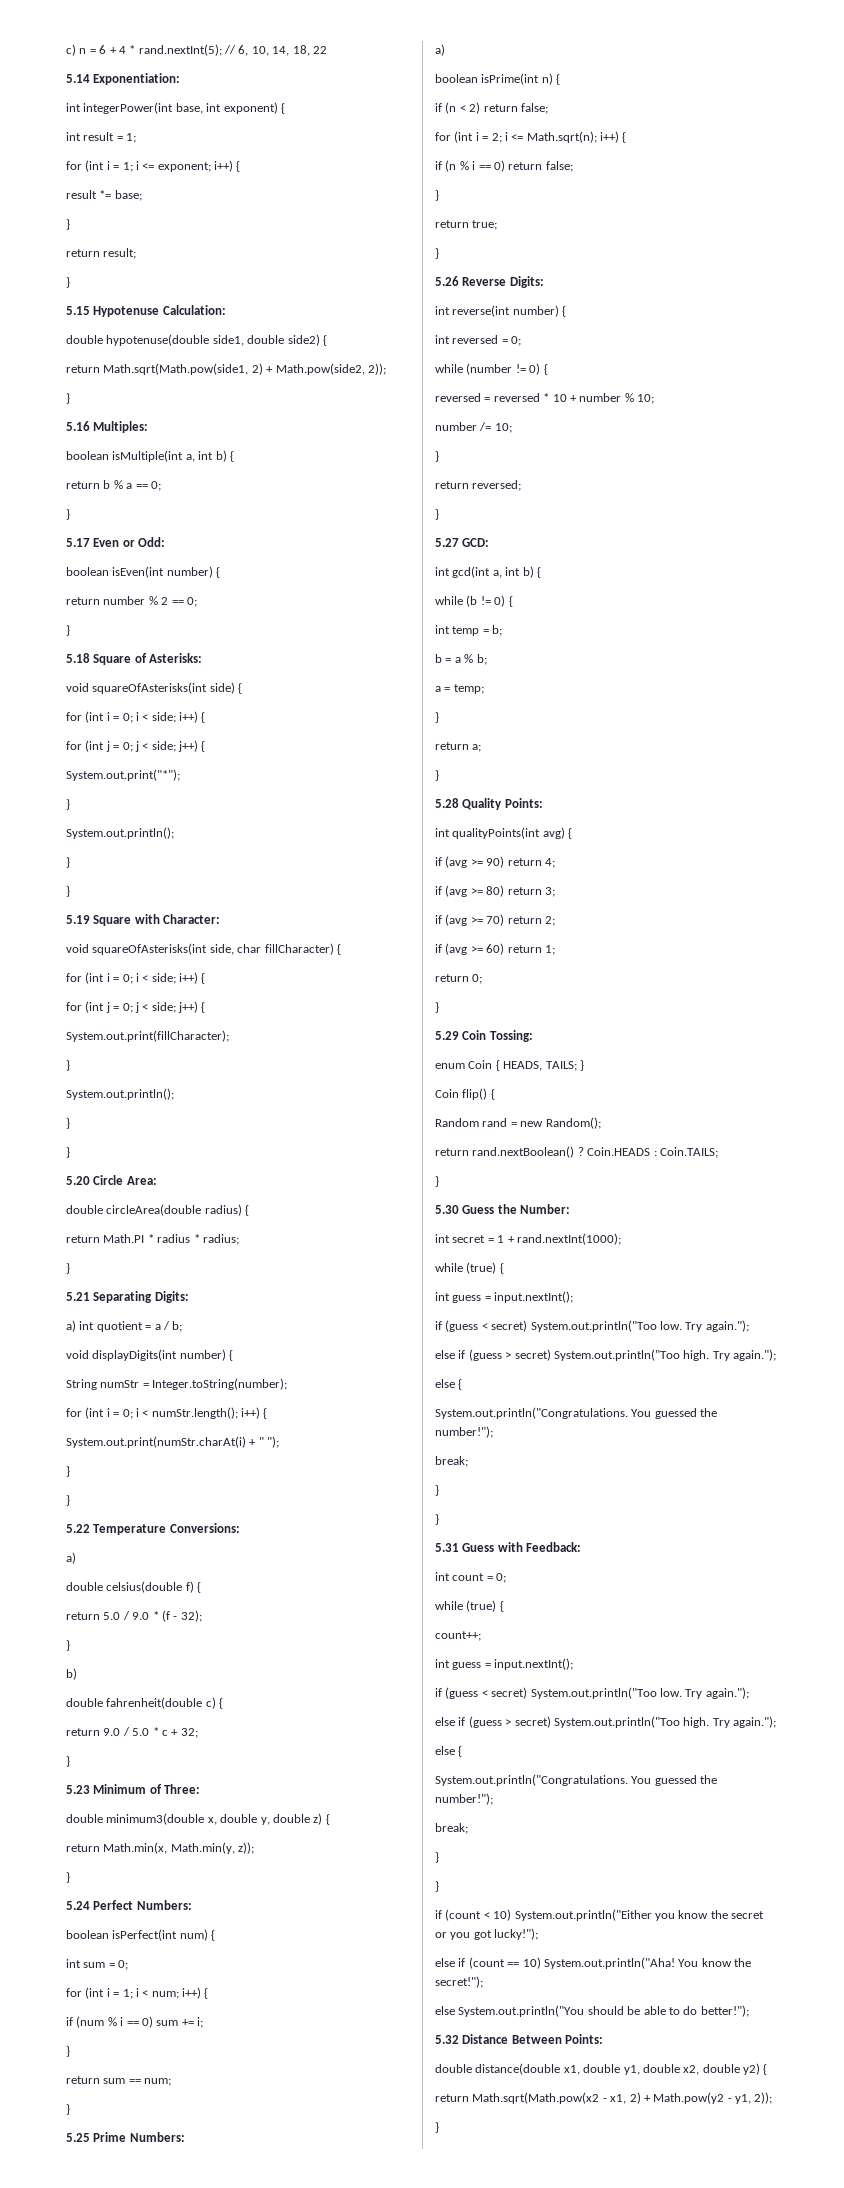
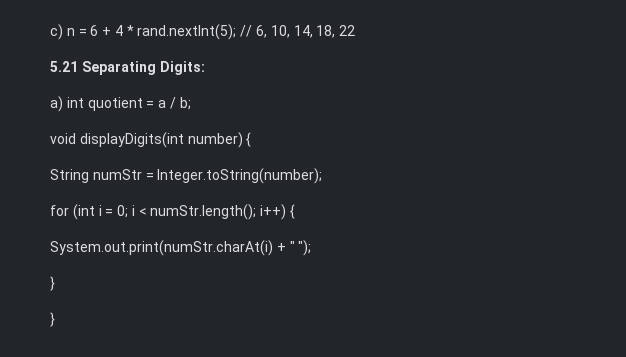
- 5.14 Exponentiation:
- int integerPower(int base, int exponent) {
- int result = 1;
- for (int i = 1; i <= exponent; i++) {
- result *= base;
- }
- return result;
- }
- 5.15 Hypotenuse Calculation:
- double hypotenuse(double side1, double side2) {
- return Math.sqrt(Math.pow(side1, 2) + Math.pow(side2, 2));
- }
- 5.16 Multiples:
- boolean isMultiple(int a, int b) {
- return b % a == 0;
- }
- 5.17 Even or Odd:
- boolean isEven(int number) {
- return number % 2 == 0;
- }
- 5.18 Square of Asterisks:
- void squareOfAsterisks(int side) {
- for (int i = 0; i < side; i++) {
- for (int j = 0; j < side; j++) {
- System.out.print("*");
- }
- System.out.println();
- }
- }
- 5.19 Square with Character:
- void squareOfAsterisks(int side, char fillCharacter) {
- for (int i = 0; i < side; i++) {
- for (int j = 0; j < side; j++) {
- System.out.print(fillCharacter);
- }
- System.out.println();
- }
- }
- 5.20 Circle Area:
- double circleArea(double radius) {
- return Math.PI * radius * radius;
- }
- 5.22 Temperature Conversions:
- a)
- double celsius(double f) {
- return 5.0 / 9.0 * (f - 32);
- }
- b)
- double fahrenheit(double c) {
- return 9.0 / 5.0 * c + 32;
- }
- 5.23 Minimum of Three:
- double minimum3(double x, double y, double z) {
- return Math.min(x, Math.min(y, z));
- }
- 5.24 Perfect Numbers:
- boolean isPerfect(int num) {
- int sum = 0;
- for (int i = 1; i < num; i++) {
- if (num % i == 0) sum += i;
- }
- return sum == num;
- }
- 5.25 Prime Numbers:
- a)
- boolean isPrime(int n) {
- if (n < 2) return false;
- for (int i = 2; i <= Math.sqrt(n); i++) {
- if (n % i == 0) return false;
- }
- return true;
- }
- 5.26 Reverse Digits:
- int reverse(int number) {
- int reversed = 0;
- while (number != 0) {
- reversed = reversed * 10 + number % 10;
- number /= 10;
- }
- return reversed;
- }
- 5.27 GCD:
- int gcd(int a, int b) {
- while (b != 0) {
- int temp = b;
- b = a % b;
- a = temp;
- }
- return a;
- }
- 5.28 Quality Points:
- int qualityPoints(int avg) {
- if (avg >= 90) return 4;
- if (avg >= 80) return 3;
- if (avg >= 70) return 2;
- if (avg >= 60) return 1;
- return 0;
- }
- 5.29 Coin Tossing:
- enum Coin { HEADS, TAILS; }
- Coin flip() {
- Random rand = new Random();
- return rand.nextBoolean() ? Coin.HEADS : Coin.TAILS;
- }
- 5.30 Guess the Number:
- int secret = 1 + rand.nextInt(1000);
- while (true) {
- int guess = input.nextInt();
- if (guess < secret) System.out.println("Too low. Try again.");
- else if (guess > secret) System.out.println("Too high. Try again.");
- else {
- System.out.println("Congratulations. You guessed the number!");
- break;
- }
- }
- 5.31 Guess with Feedback:
- int count = 0;
- while (true) {
- count++;
- int guess = input.nextInt();
- if (guess < secret) System.out.println("Too low. Try again.");
- else if (guess > secret) System.out.println("Too high. Try again.");
- else {
- System.out.println("Congratulations. You guessed the number!");
- break;
- }
- }
- if (count < 10) System.out.println("Either you know the secret or you got lucky!");
- else if (count == 10) System.out.println("Aha! You know the secret!");
- else System.out.println("You should be able to do better!");
- 5.32 Distance Between Points:
- double distance(double x1, double y1, double x2, double y2) {
- return Math.sqrt(Math.pow(x2 - x1, 2) + Math.pow(y2 - y1, 2));
- }

